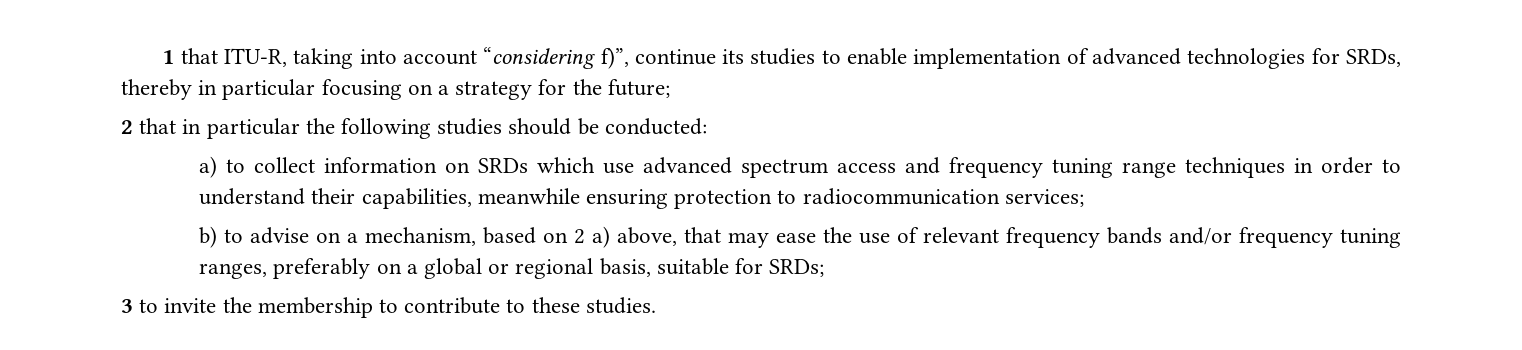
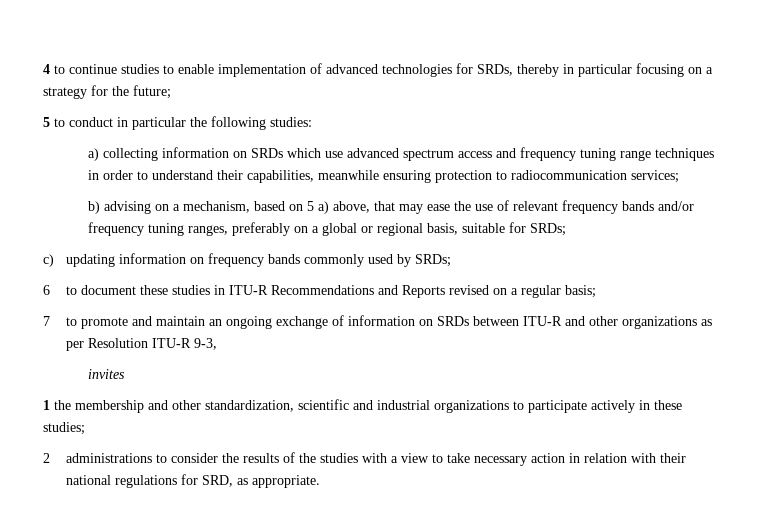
- 1 that ITU-R, taking into account “considering f)”, continue its studies to enable implementation of advanced technologies for SRDs, thereby in particular focusing on a strategy for the future;
+ 4 to continue studies to enable implementation of advanced technologies for SRDs, thereby in particular focusing on a strategy for the future;
- 2 that in particular the following studies should be conducted:
- a) to collect information on SRDs which use advanced spectrum access and frequency tuning range techniques in order to understand their capabilities, meanwhile ensuring protection to radiocommunication services;
+ 5 to conduct in particular the following studies:
+ a) collecting information on SRDs which use advanced spectrum access and frequency tuning range techniques in order to understand their capabilities, meanwhile ensuring protection to radiocommunication services;
- b) to advise on a mechanism, based on 2 a) above, that may ease the use of relevant frequency bands and/or frequency tuning ranges, preferably on a global or regional basis, suitable for SRDs;
+ b) advising on a mechanism, based on 5 a) above, that may ease the use of relevant frequency bands and/or frequency tuning ranges, preferably on a global or regional basis, suitable for SRDs;
- 3 to invite the membership to contribute to these studies.
+ c) updating information on frequency bands commonly used by SRDs;
+ 6 to document these studies in ITU-R Recommendations and Reports revised on a regular basis;
+ 7 to promote and maintain an ongoing exchange of information on SRDs between ITU-R and other organizations as per Resolution ITU-R 9-3,
+ invites
+ 1 the membership and other standardization, scientific and industrial organizations to participate actively in these studies;
+ 2 administrations to consider the results of the studies with a view to take necessary action in relation with their national regulations for SRD, as appropriate.

